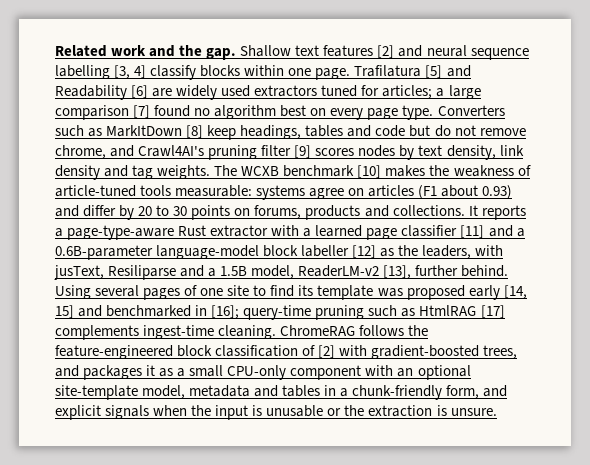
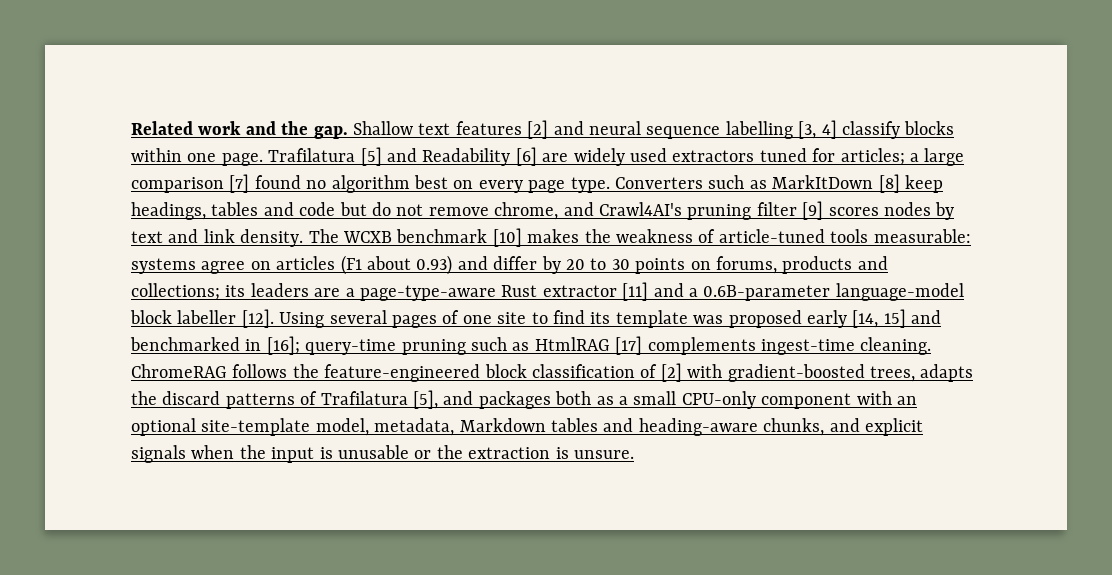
- Converters such as MarkItDown [8] keep headings, tables and code but do not remove chrome, and Crawl4AI's pruning filter [9] scores nodes by text density, link density and tag weights.
+ Converters such as MarkItDown [8] keep headings, tables and code but do not remove chrome, and Crawl4AI's pruning filter [9] scores nodes by text and link density.
- The WCXB benchmark [10] makes the weakness of article-tuned tools measurable: systems agree on articles (F1 about 0.93) and differ by 20 to 30 points on forums, products and collections. It reports a page-type-aware Rust extractor with a learned page classifier [11] and a 0.6B-parameter language-model block labeller [12] as the leaders, with jusText, Resiliparse and a 1.5B model, ReaderLM-v2 [13], further behind.
+ The WCXB benchmark [10] makes the weakness of article-tuned tools measurable: systems agree on articles (F1 about 0.93) and differ by 20 to 30 points on forums, products and collections; its leaders are a page-type-aware Rust extractor [11] and a 0.6B-parameter language-model block labeller [12].
- ChromeRAG follows the feature-engineered block classification of [2] with gradient-boosted trees, and packages it as a small CPU-only component with an optional site-template model, metadata and tables in a chunk-friendly form, and explicit signals when the input is unusable or the extraction is unsure.
+ ChromeRAG follows the feature-engineered block classification of [2] with gradient-boosted trees, adapts the discard patterns of Trafilatura [5], and packages both as a small CPU-only component with an optional site-template model, metadata, Markdown tables and heading-aware chunks, and explicit signals when the input is unusable or the extraction is unsure.

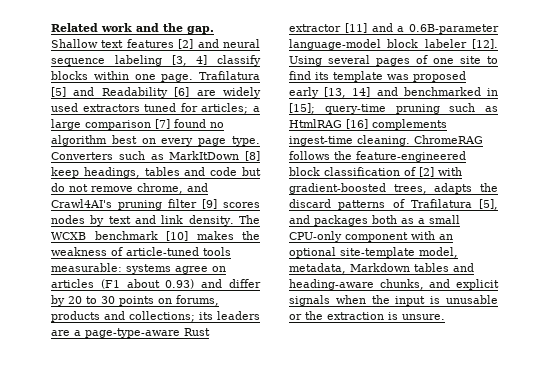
- Shallow text features [2] and neural sequence labelling [3, 4] classify blocks within one page.
+ Shallow text features [2] and neural sequence labeling [3, 4] classify blocks within one page.
- The WCXB benchmark [10] makes the weakness of article-tuned tools measurable: systems agree on articles (F1 about 0.93) and differ by 20 to 30 points on forums, products and collections; its leaders are a page-type-aware Rust extractor [11] and a 0.6B-parameter language-model block labeller [12].
+ The WCXB benchmark [10] makes the weakness of article-tuned tools measurable: systems agree on articles (F1 about 0.93) and differ by 20 to 30 points on forums, products and collections; its leaders are a page-type-aware Rust extractor [11] and a 0.6B-parameter language-model block labeler [12].
- Using several pages of one site to find its template was proposed early [14, 15] and benchmarked in [16]; query-time pruning such as HtmlRAG [17] complements ingest-time cleaning.
+ Using several pages of one site to find its template was proposed early [13, 14] and benchmarked in [15]; query-time pruning such as HtmlRAG [16] complements ingest-time cleaning.

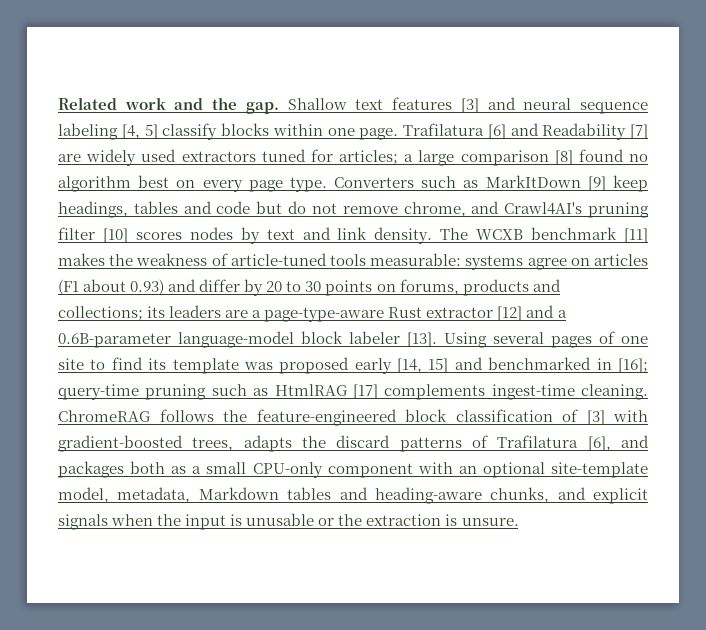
- Shallow text features [2] and neural sequence labeling [3, 4] classify blocks within one page.
+ Shallow text features [3] and neural sequence labeling [4, 5] classify blocks within one page.
- Trafilatura [5] and Readability [6] are widely used extractors tuned for articles; a large comparison [7] found no algorithm best on every page type.
+ Trafilatura [6] and Readability [7] are widely used extractors tuned for articles; a large comparison [8] found no algorithm best on every page type.
- Converters such as MarkItDown [8] keep headings, tables and code but do not remove chrome, and Crawl4AI's pruning filter [9] scores nodes by text and link density.
+ Converters such as MarkItDown [9] keep headings, tables and code but do not remove chrome, and Crawl4AI's pruning filter [10] scores nodes by text and link density.
- The WCXB benchmark [10] makes the weakness of article-tuned tools measurable: systems agree on articles (F1 about 0.93) and differ by 20 to 30 points on forums, products and collections; its leaders are a page-type-aware Rust extractor [11] and a 0.6B-parameter language-model block labeler [12].
+ The WCXB benchmark [11] makes the weakness of article-tuned tools measurable: systems agree on articles (F1 about 0.93) and differ by 20 to 30 points on forums, products and collections; its leaders are a page-type-aware Rust extractor [12] and a 0.6B-parameter language-model block labeler [13].
- Using several pages of one site to find its template was proposed early [13, 14] and benchmarked in [15]; query-time pruning such as HtmlRAG [16] complements ingest-time cleaning.
+ Using several pages of one site to find its template was proposed early [14, 15] and benchmarked in [16]; query-time pruning such as HtmlRAG [17] complements ingest-time cleaning.
- ChromeRAG follows the feature-engineered block classification of [2] with gradient-boosted trees, adapts the discard patterns of Trafilatura [5], and packages both as a small CPU-only component with an optional site-template model, metadata, Markdown tables and heading-aware chunks, and explicit signals when the input is unusable or the extraction is unsure.
+ ChromeRAG follows the feature-engineered block classification of [3] with gradient-boosted trees, adapts the discard patterns of Trafilatura [6], and packages both as a small CPU-only component with an optional site-template model, metadata, Markdown tables and heading-aware chunks, and explicit signals when the input is unusable or the extraction is unsure.

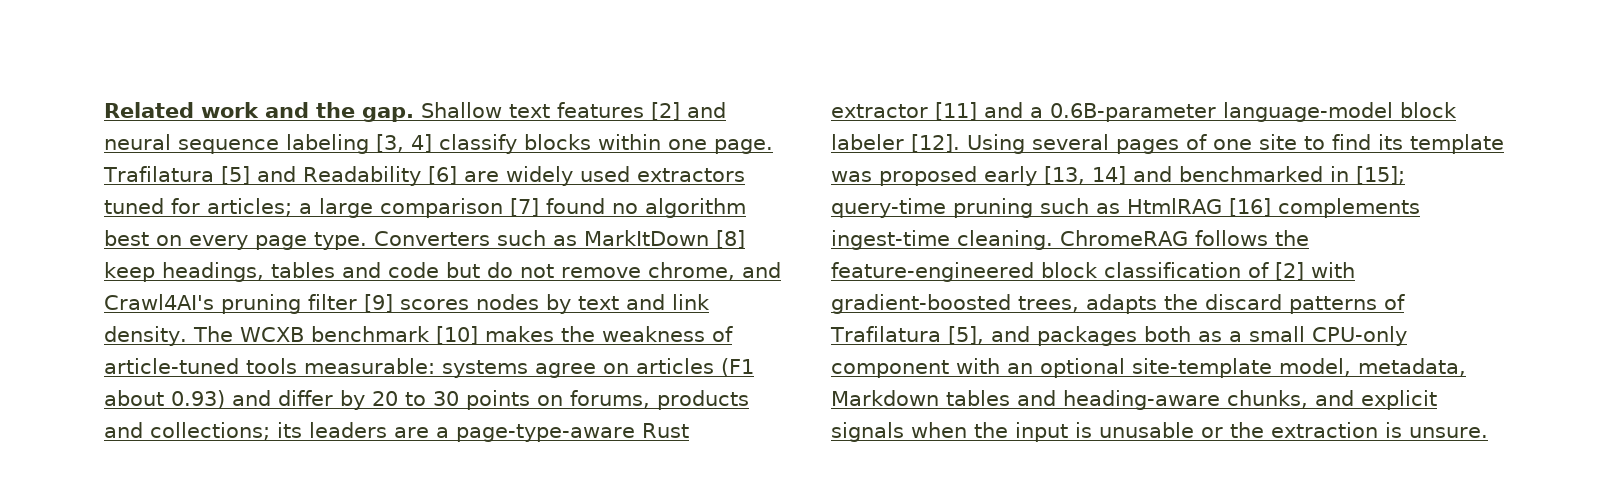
- Shallow text features [3] and neural sequence labeling [4, 5] classify blocks within one page.
+ Shallow text features [2] and neural sequence labeling [3, 4] classify blocks within one page.
- Trafilatura [6] and Readability [7] are widely used extractors tuned for articles; a large comparison [8] found no algorithm best on every page type.
+ Trafilatura [5] and Readability [6] are widely used extractors tuned for articles; a large comparison [7] found no algorithm best on every page type.
- Converters such as MarkItDown [9] keep headings, tables and code but do not remove chrome, and Crawl4AI's pruning filter [10] scores nodes by text and link density.
+ Converters such as MarkItDown [8] keep headings, tables and code but do not remove chrome, and Crawl4AI's pruning filter [9] scores nodes by text and link density.
- The WCXB benchmark [11] makes the weakness of article-tuned tools measurable: systems agree on articles (F1 about 0.93) and differ by 20 to 30 points on forums, products and collections; its leaders are a page-type-aware Rust extractor [12] and a 0.6B-parameter language-model block labeler [13].
+ The WCXB benchmark [10] makes the weakness of article-tuned tools measurable: systems agree on articles (F1 about 0.93) and differ by 20 to 30 points on forums, products and collections; its leaders are a page-type-aware Rust extractor [11] and a 0.6B-parameter language-model block labeler [12].
- Using several pages of one site to find its template was proposed early [14, 15] and benchmarked in [16]; query-time pruning such as HtmlRAG [17] complements ingest-time cleaning.
+ Using several pages of one site to find its template was proposed early [13, 14] and benchmarked in [15]; query-time pruning such as HtmlRAG [16] complements ingest-time cleaning.
- ChromeRAG follows the feature-engineered block classification of [3] with gradient-boosted trees, adapts the discard patterns of Trafilatura [6], and packages both as a small CPU-only component with an optional site-template model, metadata, Markdown tables and heading-aware chunks, and explicit signals when the input is unusable or the extraction is unsure.
+ ChromeRAG follows the feature-engineered block classification of [2] with gradient-boosted trees, adapts the discard patterns of Trafilatura [5], and packages both as a small CPU-only component with an optional site-template model, metadata, Markdown tables and heading-aware chunks, and explicit signals when the input is unusable or the extraction is unsure.

